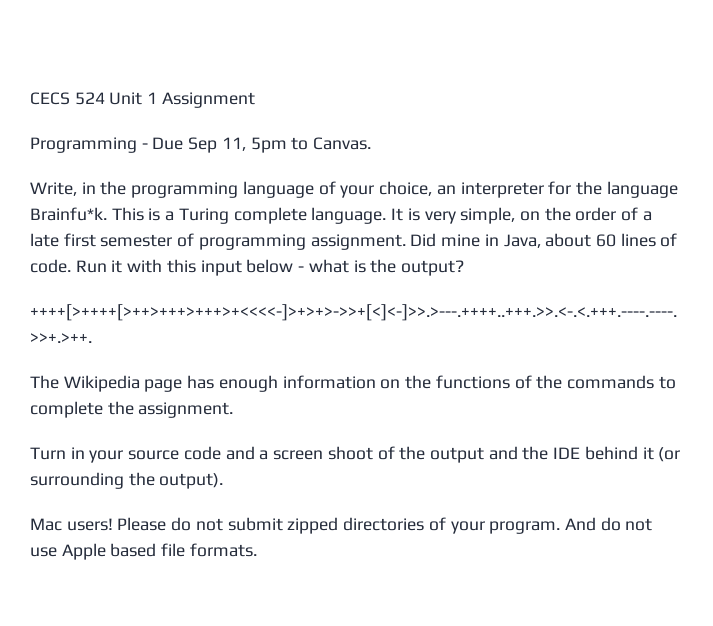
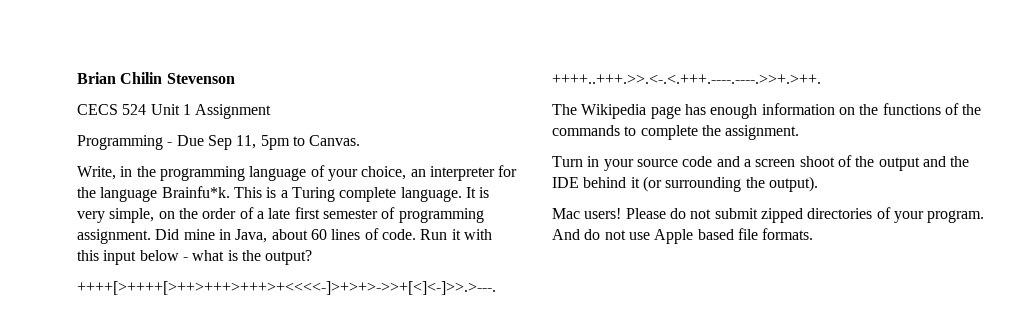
+ Brian Chilin Stevenson

